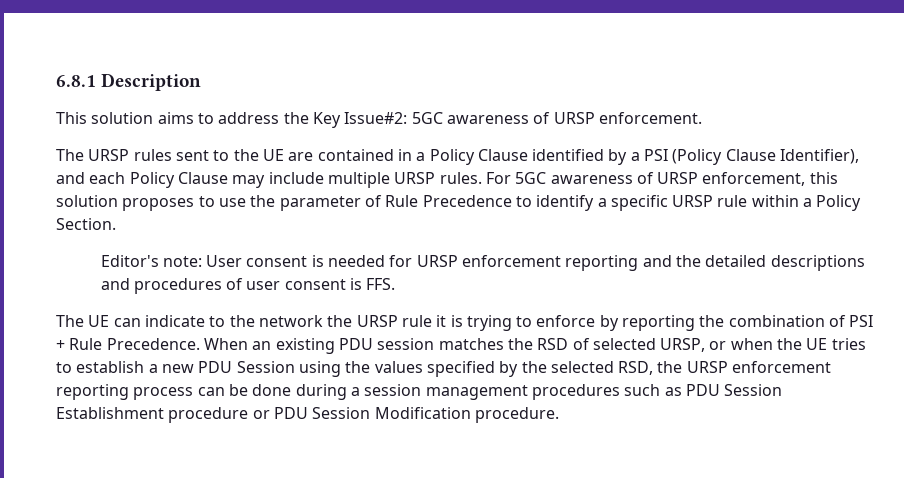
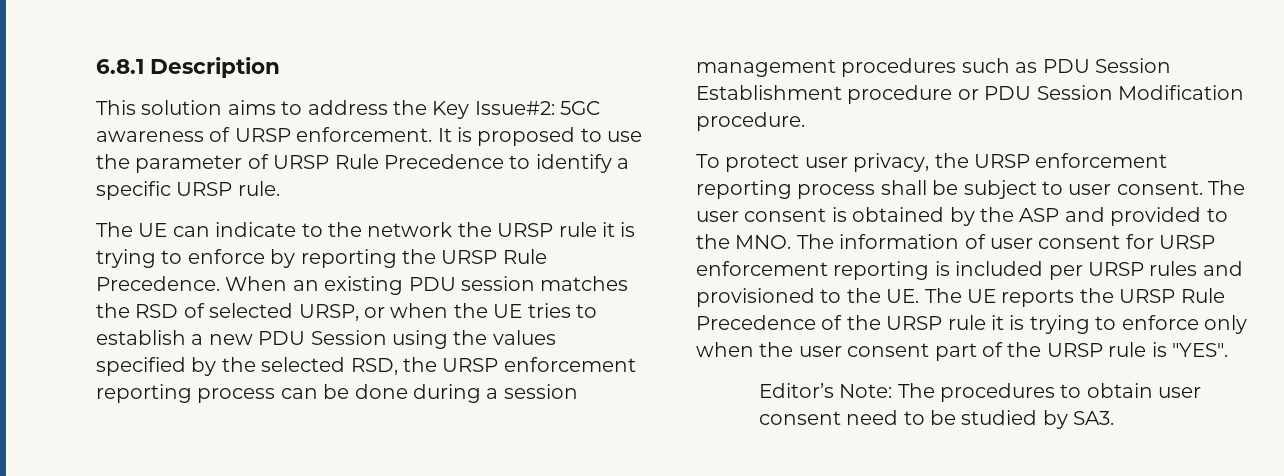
- This solution aims to address the Key Issue#2: 5GC awareness of URSP enforcement.
- The URSP rules sent to the UE are contained in a Policy Clause identified by a PSI (Policy Clause Identifier), and each Policy Clause may include multiple URSP rules. For 5GC awareness of URSP enforcement, this solution proposes to use the parameter of Rule Precedence to identify a specific URSP rule within a Policy Section.
- Editor's note: User consent is needed for URSP enforcement reporting and the detailed descriptions and procedures of user consent is FFS.
+ This solution aims to address the Key Issue#2: 5GC awareness of URSP enforcement. It is proposed to use the parameter of URSP Rule Precedence to identify a specific URSP rule.
- The UE can indicate to the network the URSP rule it is trying to enforce by reporting the combination of PSI + Rule Precedence.
+ The UE can indicate to the network the URSP rule it is trying to enforce by reporting the URSP Rule Precedence.
+ To protect user privacy, the URSP enforcement reporting process shall be subject to user consent. The user consent is obtained by the ASP and provided to the MNO. The information of user consent for URSP enforcement reporting is included per URSP rules and provisioned to the UE. The UE reports the URSP Rule Precedence of the URSP rule it is trying to enforce only when the user consent part of the URSP rule is "YES".
+ Editor’s Note: The procedures to obtain user consent need to be studied by SA3.

